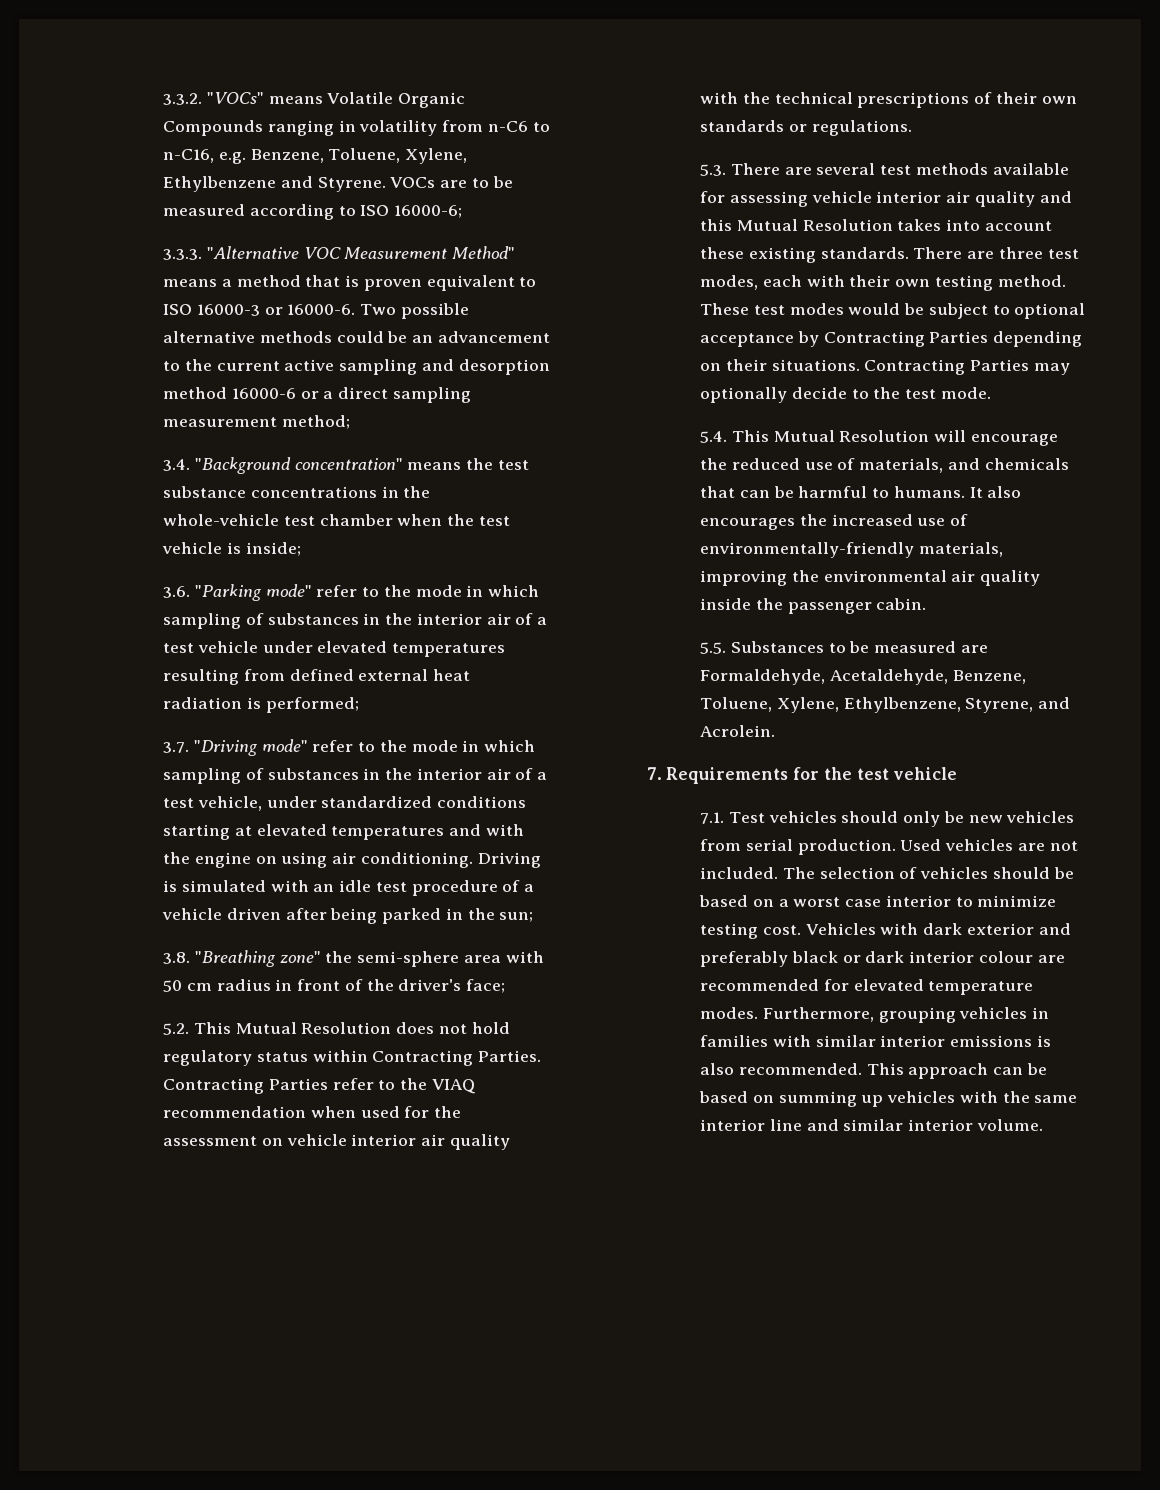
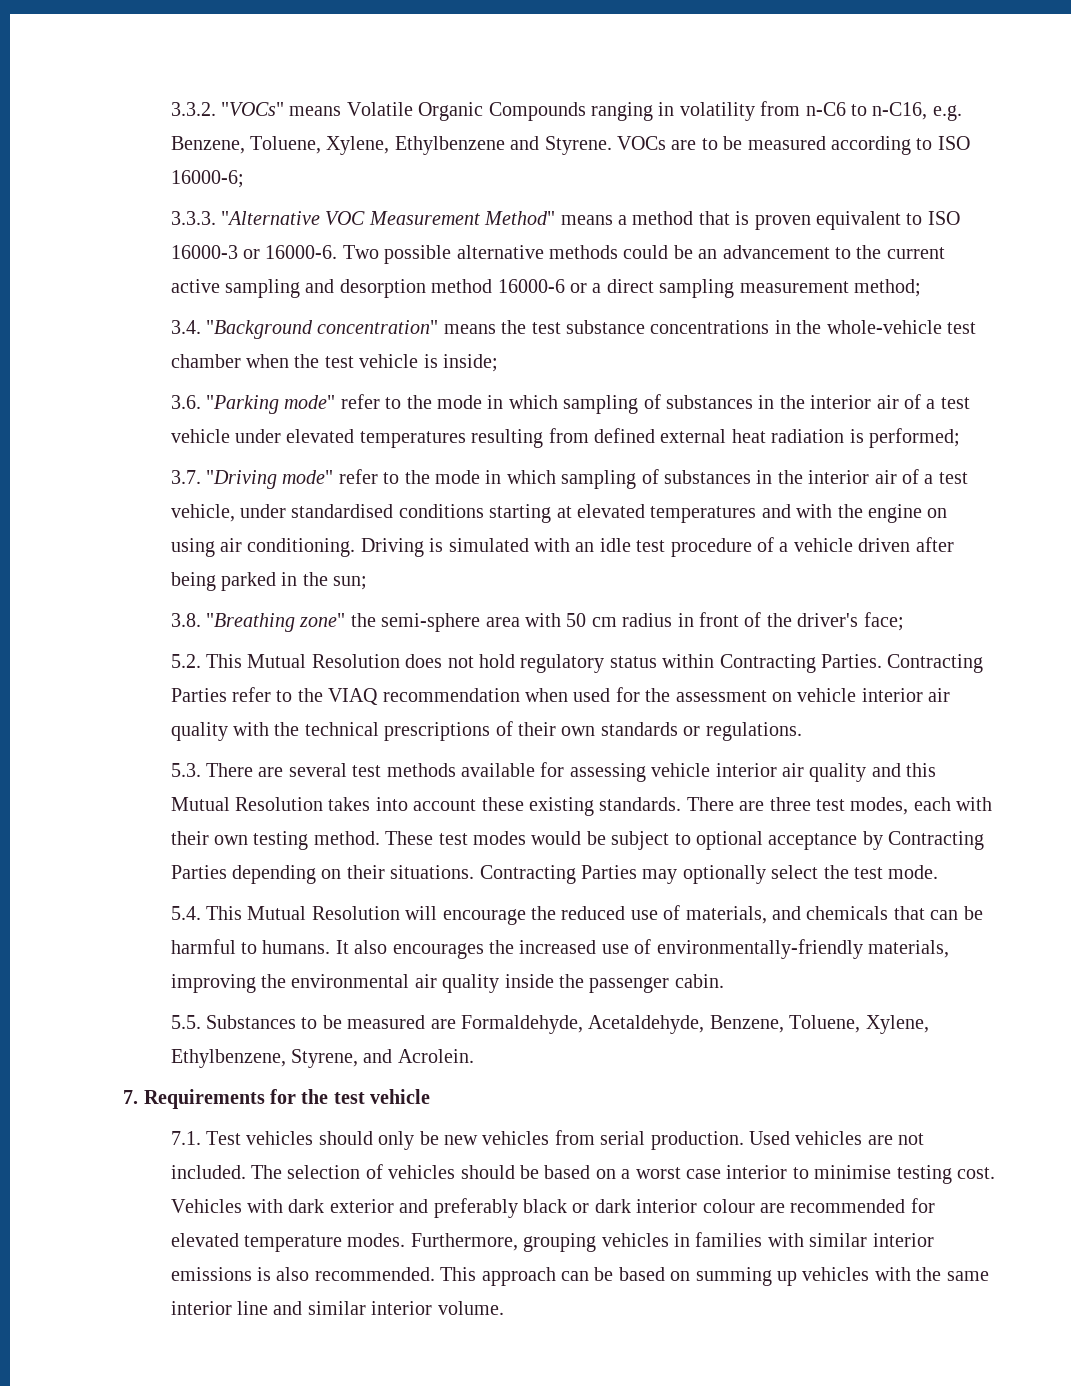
- 3.7. "Driving mode" refer to the mode in which sampling of substances in the interior air of a test vehicle, under standardized conditions starting at elevated temperatures and with the engine on using air conditioning.
+ 3.7. "Driving mode" refer to the mode in which sampling of substances in the interior air of a test vehicle, under standardised conditions starting at elevated temperatures and with the engine on using air conditioning.
- Contracting Parties may optionally decide to the test mode.
+ Contracting Parties may optionally select the test mode.
- The selection of vehicles should be based on a worst case interior to minimize testing cost.
+ The selection of vehicles should be based on a worst case interior to minimise testing cost.

